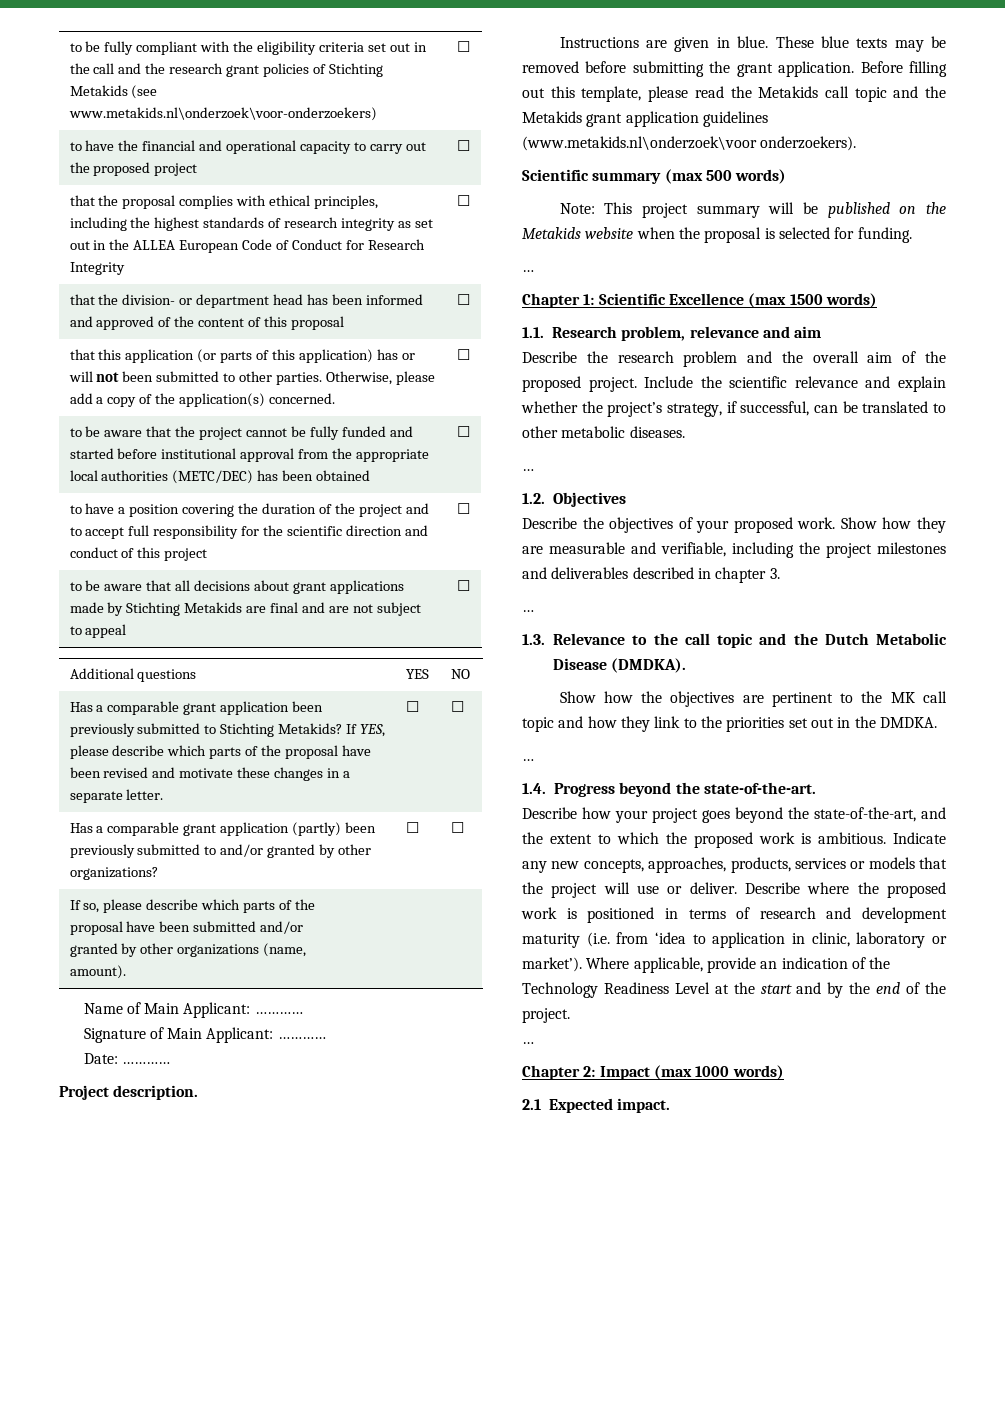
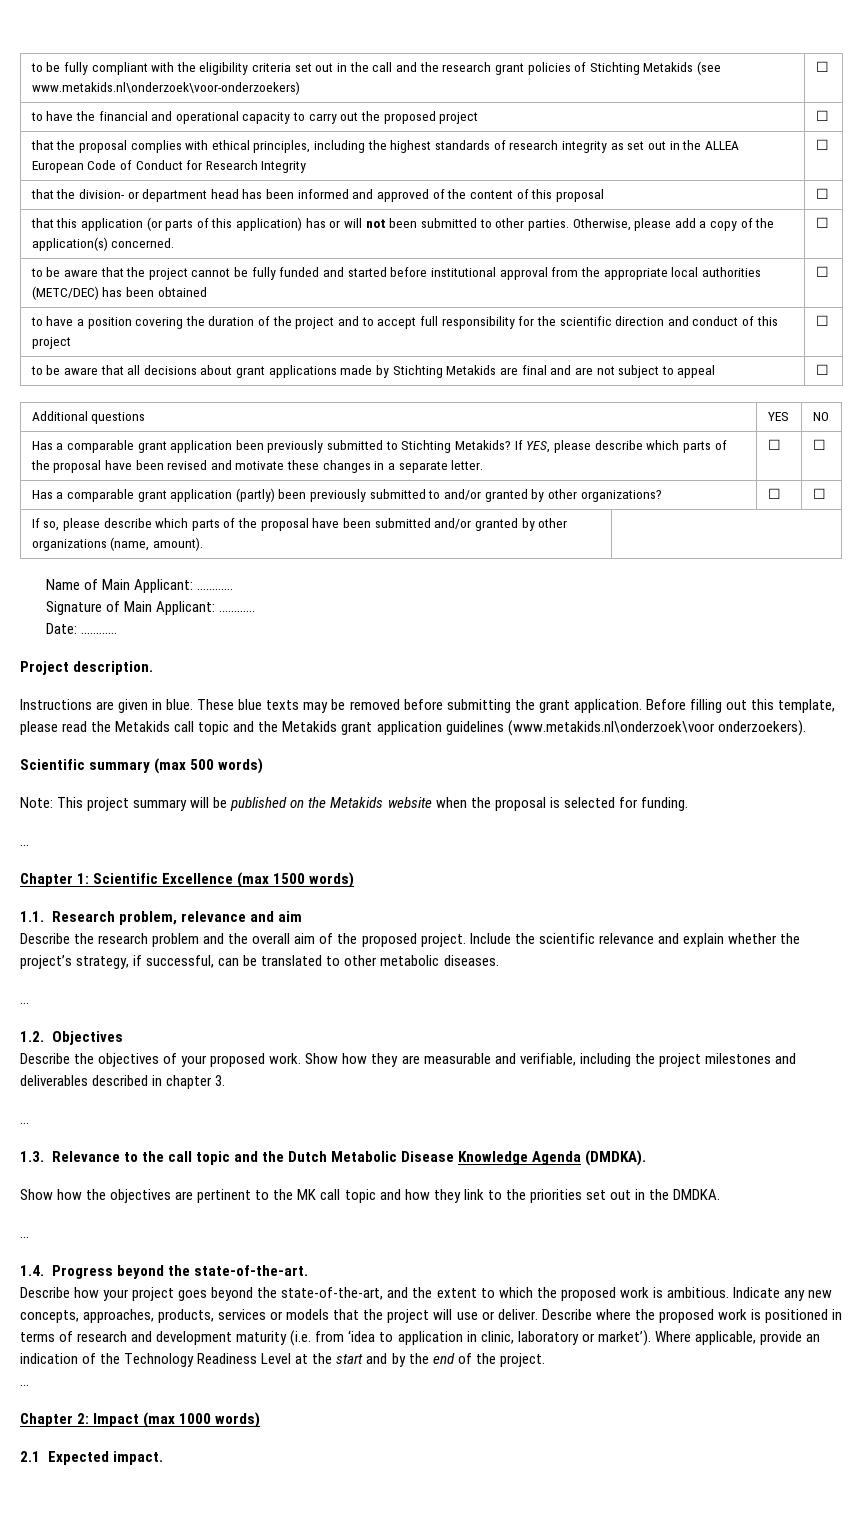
- 1.3. Relevance to the call topic and the Dutch Metabolic Disease (DMDKA).
+ 1.3. Relevance to the call topic and the Dutch Metabolic Disease Knowledge Agenda (DMDKA).

